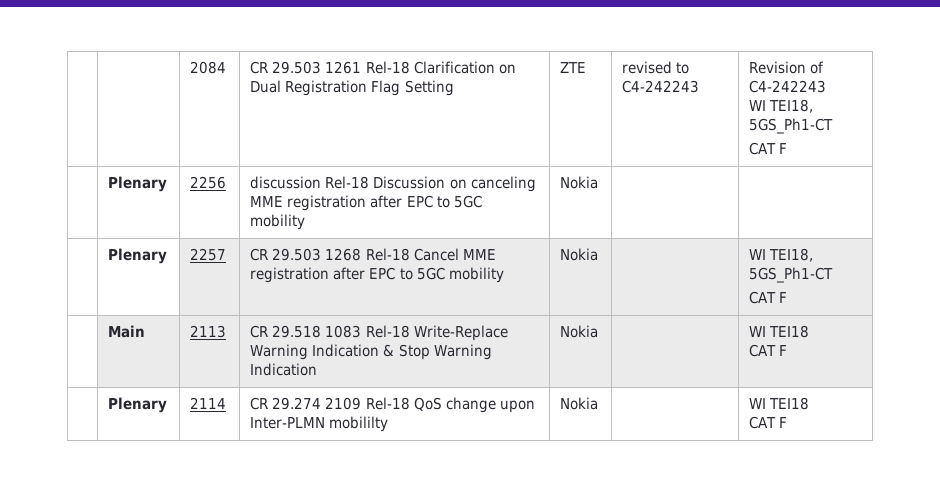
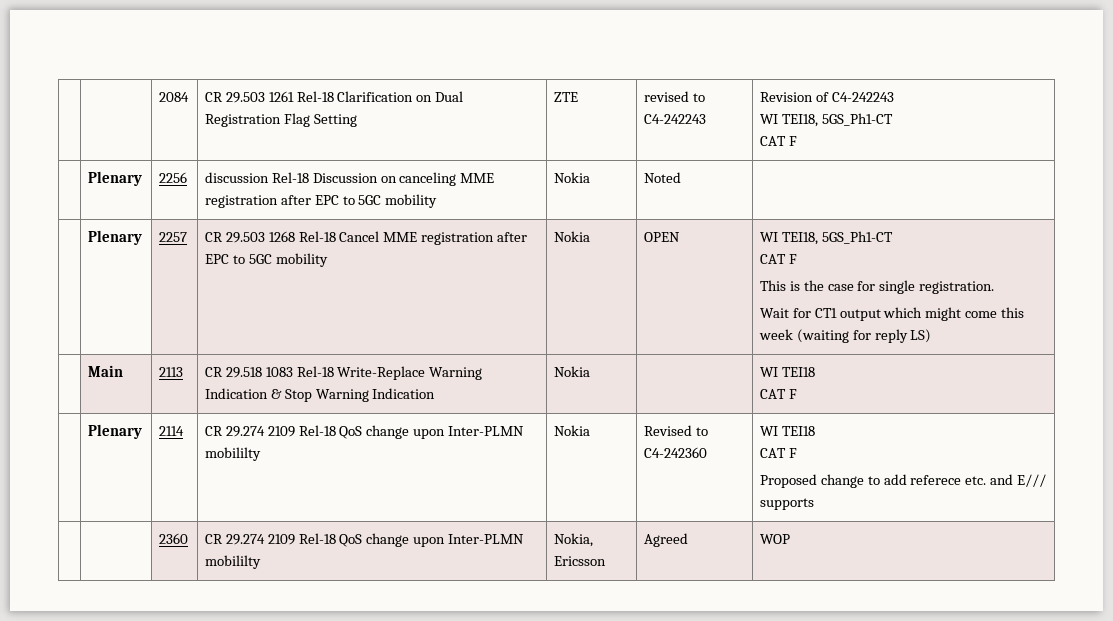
- | Plenary | 2256 | discussion Rel-18 Discussion on canceling MME registration after EPC to 5GC mobility | Nokia | |
+ | Plenary | 2256 | discussion Rel-18 Discussion on canceling MME registration after EPC to 5GC mobility | Nokia | Noted |
- Nokia | | WI TEI18, 5GS_Ph1-CT
+ Nokia | OPEN | WI TEI18, 5GS_Ph1-CT
  CAT F
+ This is the case for single registration.
+ Wait for CT1 output which might come this week (waiting for reply LS)
- | Plenary | 2114 | CR 29.274 2109 Rel-18 QoS change upon Inter-PLMN mobililty | Nokia | | WI TEI18
+ | Plenary | 2114 | CR 29.274 2109 Rel-18 QoS change upon Inter-PLMN mobililty | Nokia | Revised to C4-242360 | WI TEI18
  CAT F
+ Proposed change to add referece etc. and E/// supports
+ | | 2360 | CR 29.274 2109 Rel-18 QoS change upon Inter-PLMN mobililty | Nokia, Ericsson | Agreed | WOP

